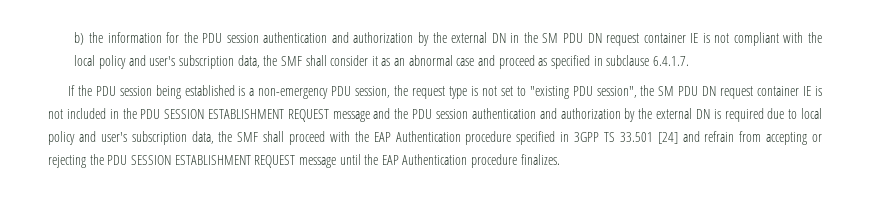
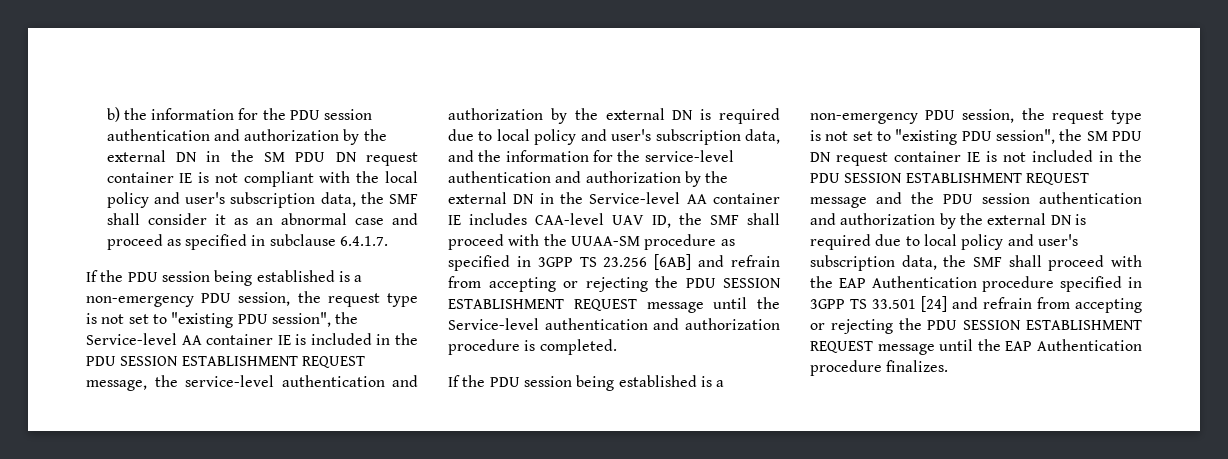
+ If the PDU session being established is a non-emergency PDU session, the request type is not set to "existing PDU session", the Service-level AA container IE is included in the PDU SESSION ESTABLISHMENT REQUEST message, the service-level authentication and authorization by the external DN is required due to local policy and user's subscription data, and the information for the service-level authentication and authorization by the external DN in the Service-level AA container IE includes CAA-level UAV ID, the SMF shall proceed with the UUAA-SM procedure as specified in 3GPP TS 23.256 [6AB] and refrain from accepting or rejecting the PDU SESSION ESTABLISHMENT REQUEST message until the Service-level authentication and authorization procedure is completed.

